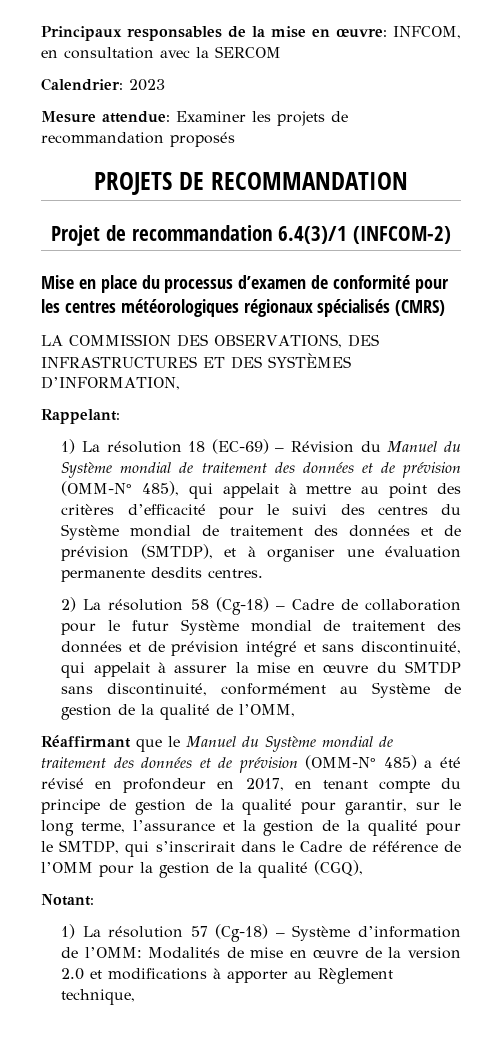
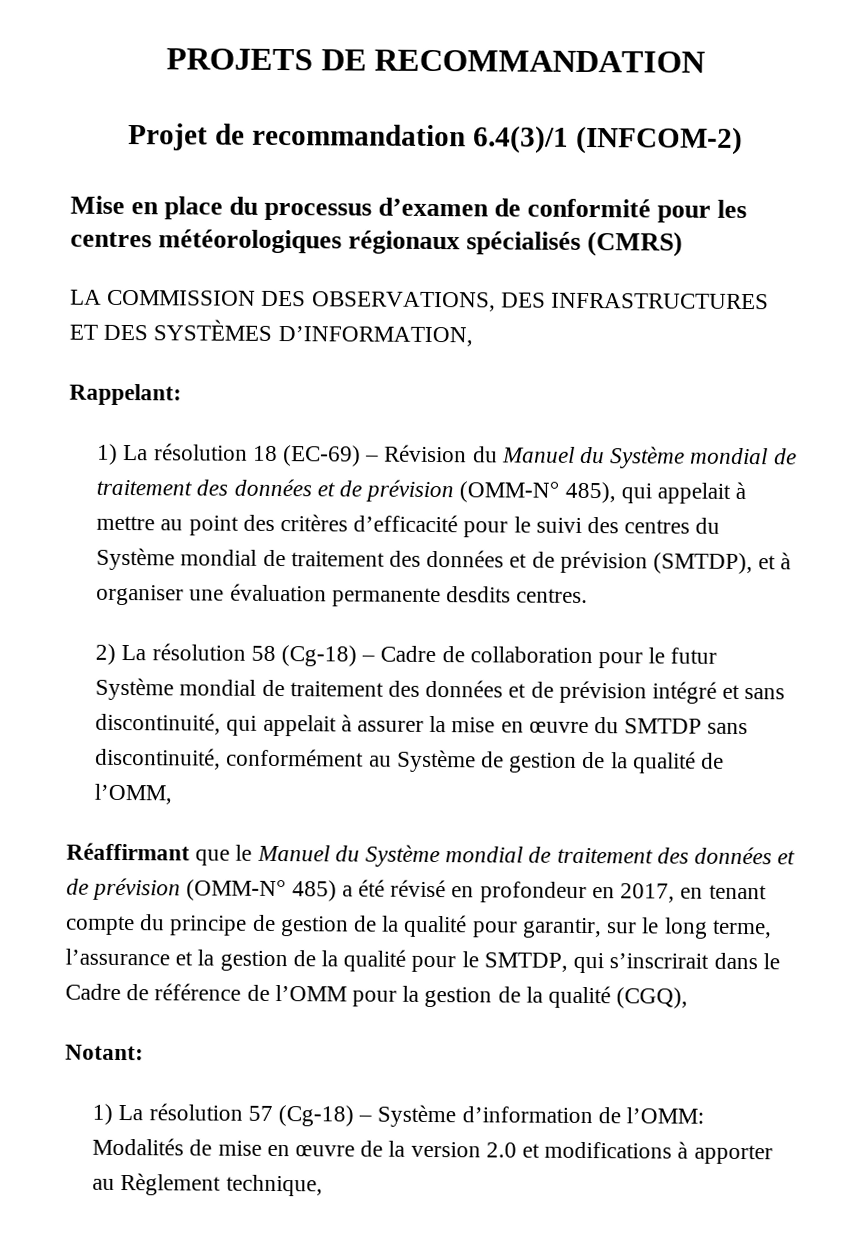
- Principaux responsables de la mise en œuvre: INFCOM, en consultation avec la SERCOM
- Calendrier: 2023
- Mesure attendue: Examiner les projets de recommandation proposés

